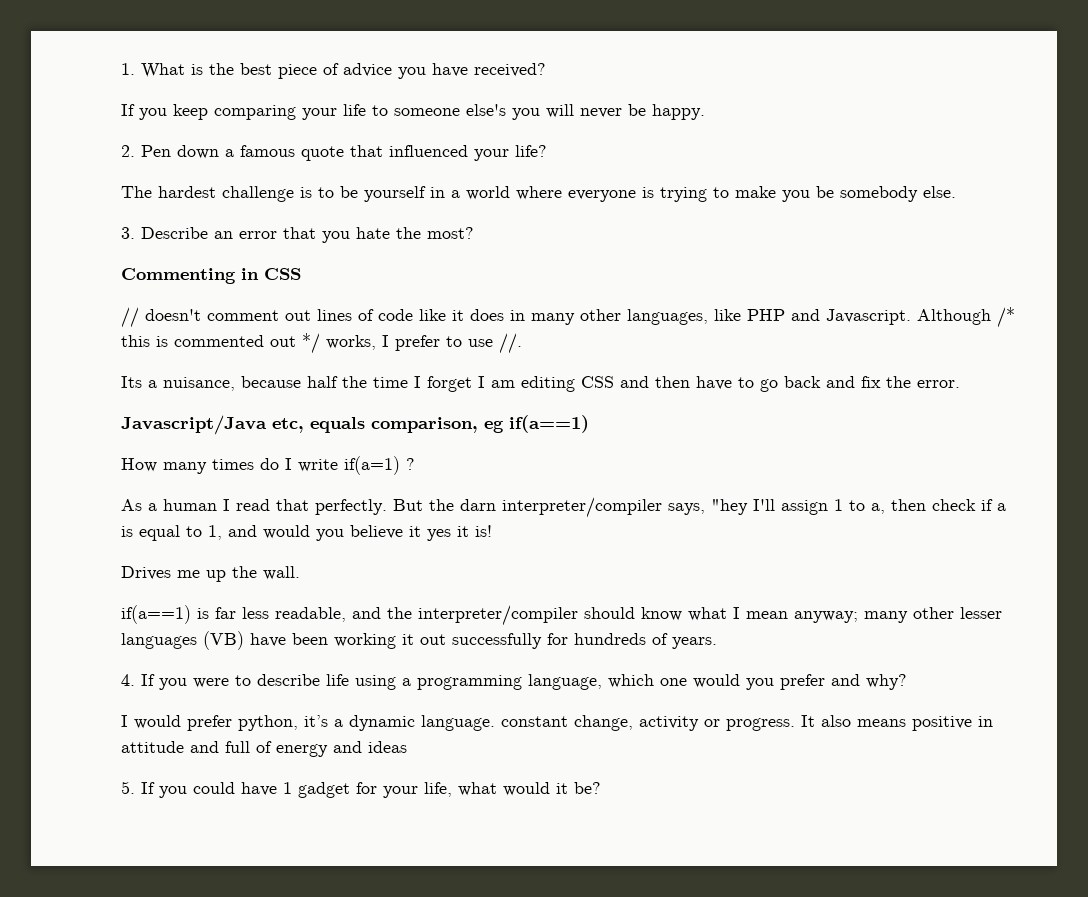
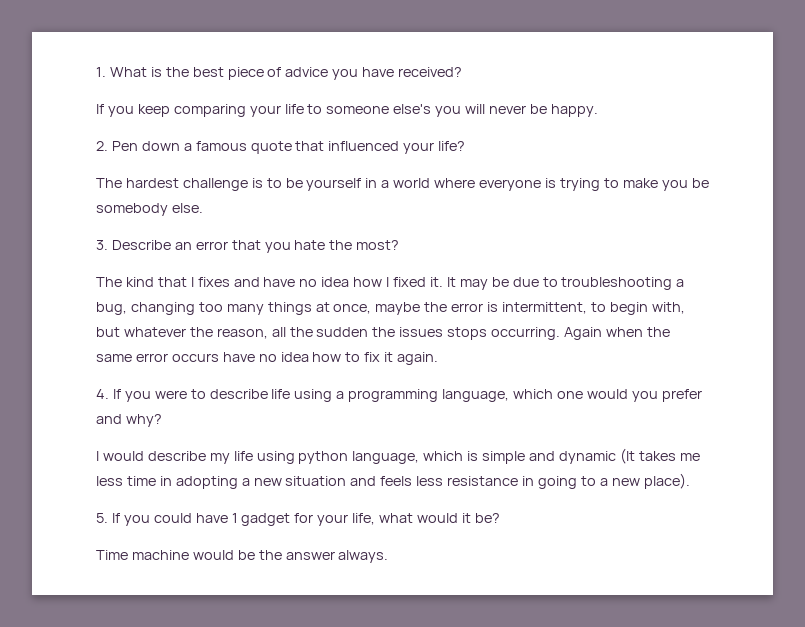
- Commenting in CSS
- // doesn't comment out lines of code like it does in many other languages, like PHP and Javascript. Although /* this is commented out */ works, I prefer to use //.
- Its a nuisance, because half the time I forget I am editing CSS and then have to go back and fix the error.
- Javascript/Java etc, equals comparison, eg if(a==1)
- How many times do I write if(a=1) ?
- As a human I read that perfectly. But the darn interpreter/compiler says, "hey I'll assign 1 to a, then check if a is equal to 1, and would you believe it yes it is!
- Drives me up the wall.
- if(a==1) is far less readable, and the interpreter/compiler should know what I mean anyway; many other lesser languages (VB) have been working it out successfully for hundreds of years.
+ The kind that I fixes and have no idea how I fixed it. It may be due to troubleshooting a bug, changing too many things at once, maybe the error is intermittent, to begin with, but whatever the reason, all the sudden the issues stops occurring. Again when the same error occurs have no idea how to fix it again.
- I would prefer python, it’s a dynamic language. constant change, activity or progress. It also means positive in attitude and full of energy and ideas
+ I would describe my life using python language, which is simple and dynamic (It takes me less time in adopting a new situation and feels less resistance in going to a new place).
+ Time machine would be the answer always.

